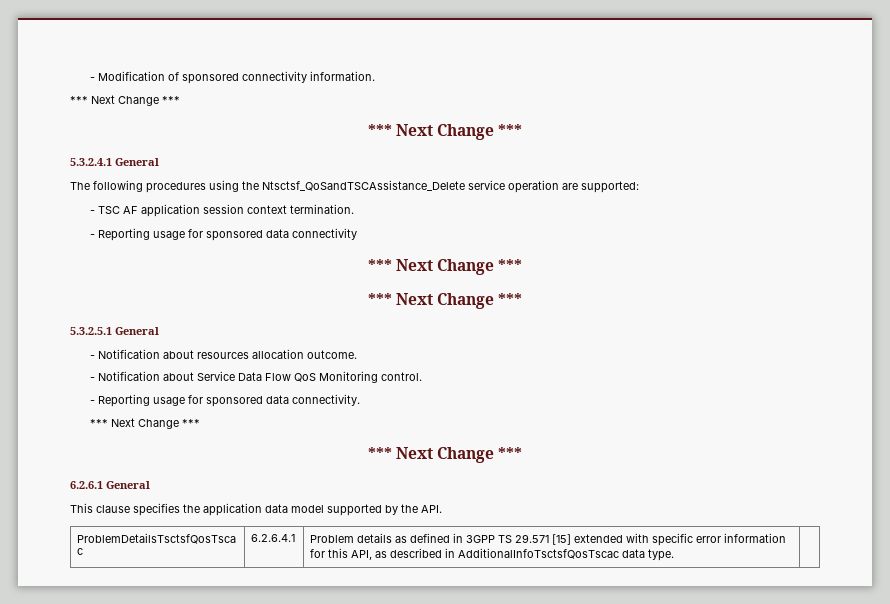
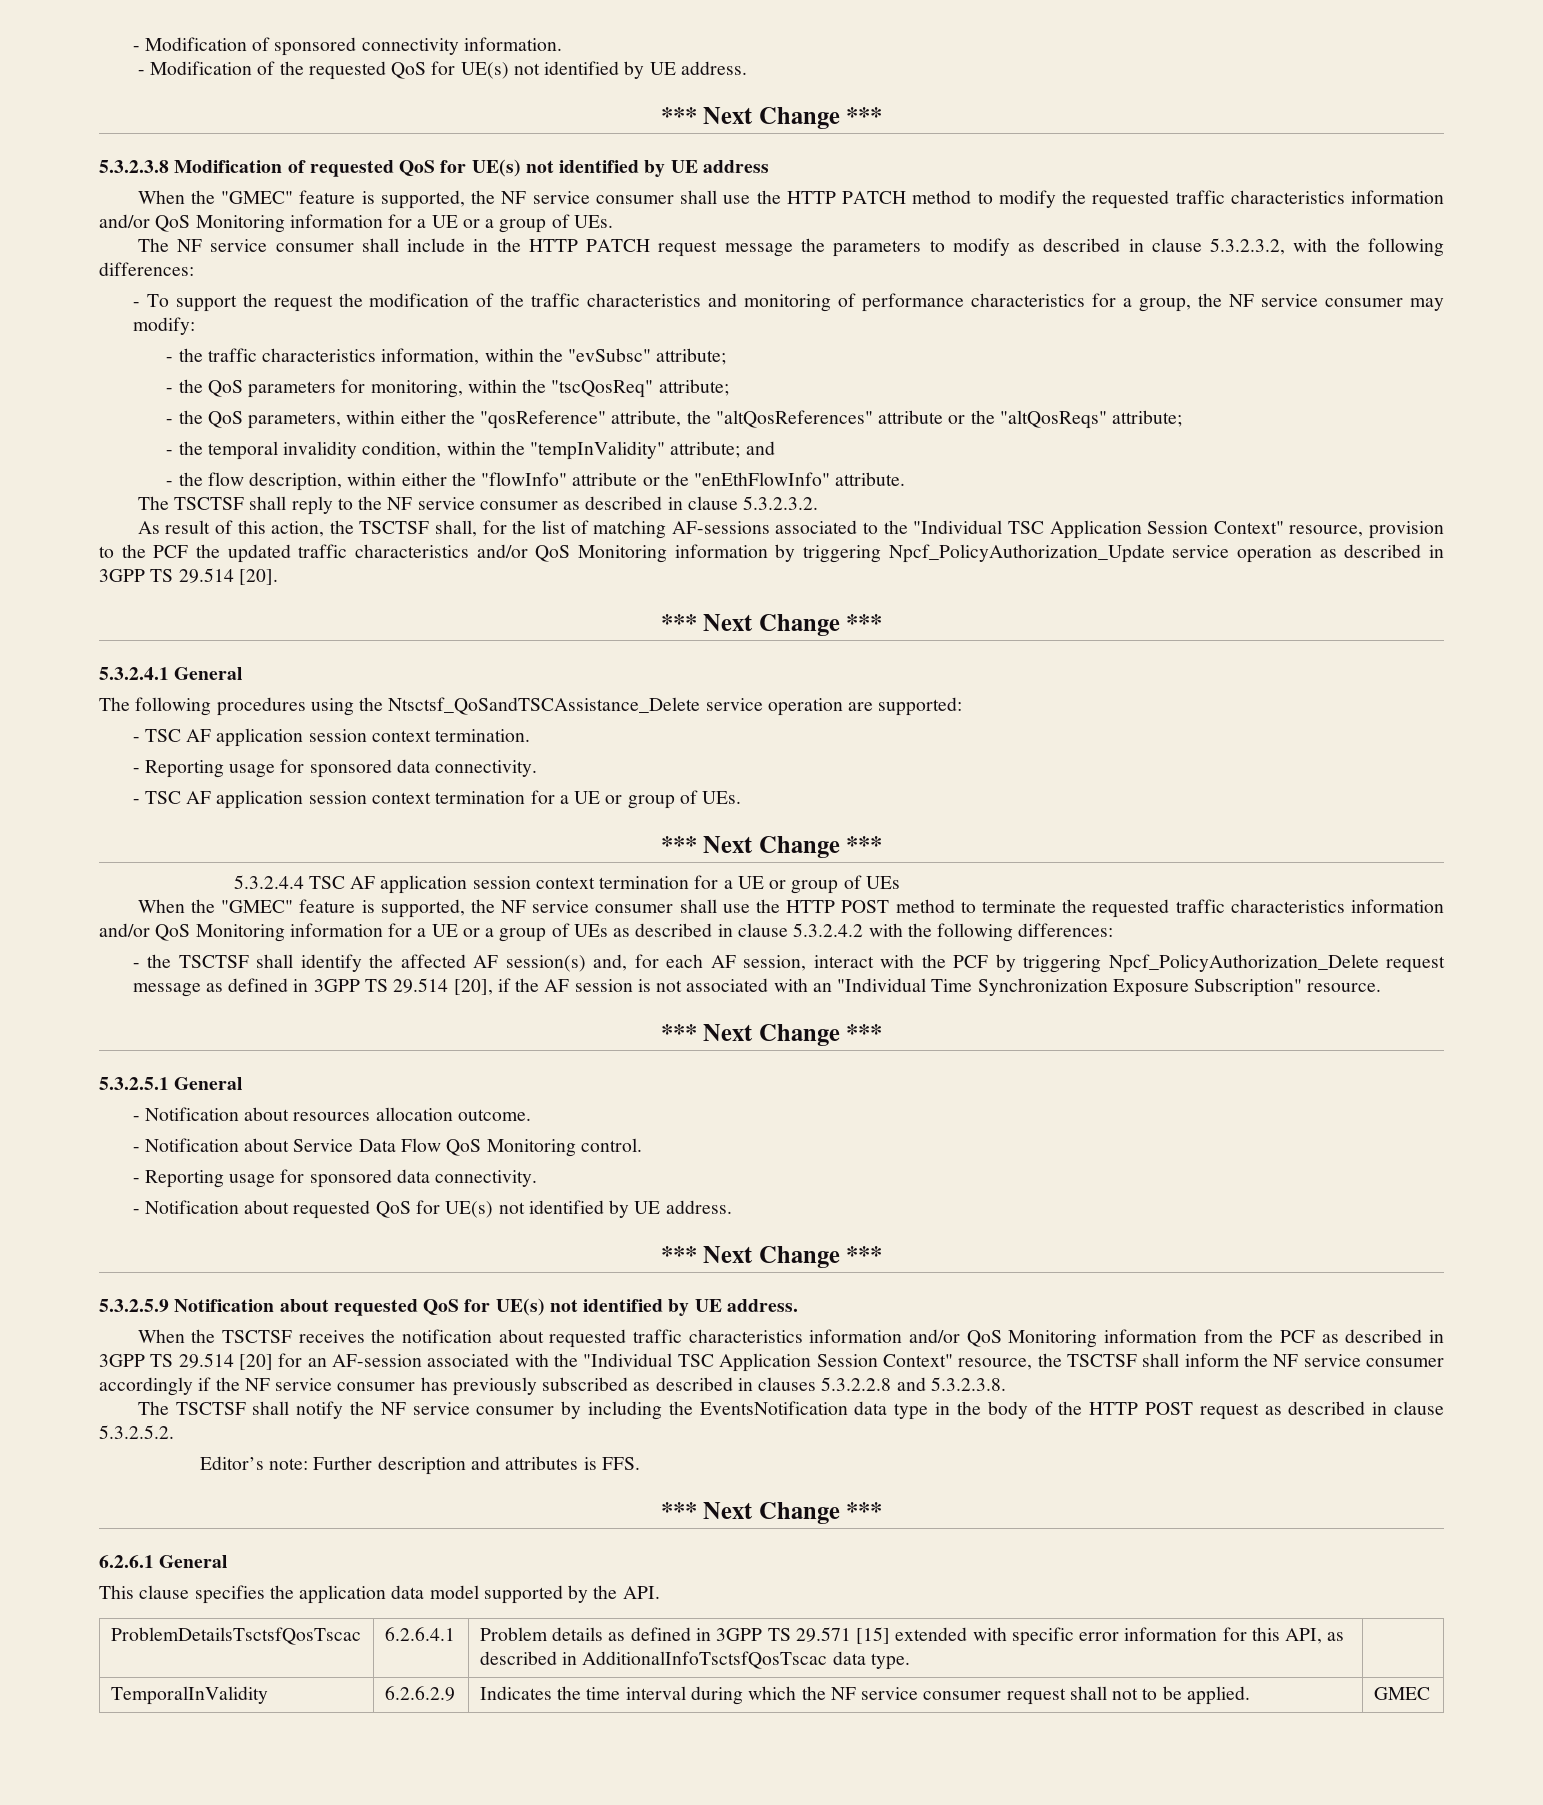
  - Modification of sponsored connectivity information.
+ - Modification of the requested QoS for UE(s) not identified by UE address.
  *** Next Change ***
+ 5.3.2.3.8 Modification of requested QoS for UE(s) not identified by UE address
+ When the "GMEC" feature is supported, the NF service consumer shall use the HTTP PATCH method to modify the requested traffic characteristics information and/or QoS Monitoring information for a UE or a group of UEs.
+ The NF service consumer shall include in the HTTP PATCH request message the parameters to modify as described in clause 5.3.2.3.2, with the following differences:
+ - To support the request the modification of the traffic characteristics and monitoring of performance characteristics for a group, the NF service consumer may modify:
+ - the traffic characteristics information, within the "evSubsc" attribute;
+ - the QoS parameters for monitoring, within the "tscQosReq" attribute;
+ - the QoS parameters, within either the "qosReference" attribute, the "altQosReferences" attribute or the "altQosReqs" attribute;
+ - the temporal invalidity condition, within the "tempInValidity" attribute; and
+ - the flow description, within either the "flowInfo" attribute or the "enEthFlowInfo" attribute.
+ The TSCTSF shall reply to the NF service consumer as described in clause 5.3.2.3.2.
+ As result of this action, the TSCTSF shall, for the list of matching AF-sessions associated to the "Individual TSC Application Session Context" resource, provision to the PCF the updated traffic characteristics and/or QoS Monitoring information by triggering Npcf_PolicyAuthorization_Update service operation as described in 3GPP TS 29.514 [20].
  - TSC AF application session context termination.
- - Reporting usage for sponsored data connectivity
+ - Reporting usage for sponsored data connectivity.
+ - TSC AF application session context termination for a UE or group of UEs.
  *** Next Change ***
+ 5.3.2.4.4 TSC AF application session context termination for a UE or group of UEs
+ When the "GMEC" feature is supported, the NF service consumer shall use the HTTP POST method to terminate the requested traffic characteristics information and/or QoS Monitoring information for a UE or a group of UEs as described in clause 5.3.2.4.2 with the following differences:
+ - the TSCTSF shall identify the affected AF session(s) and, for each AF session, interact with the PCF by triggering Npcf_PolicyAuthorization_Delete request message as defined in 3GPP TS 29.514 [20], if the AF session is not associated with an "Individual Time Synchronization Exposure Subscription" resource.
  - Notification about Service Data Flow QoS Monitoring control.
  - Reporting usage for sponsored data connectivity.
+ - Notification about requested QoS for UE(s) not identified by UE address.
  *** Next Change ***
+ 5.3.2.5.9 Notification about requested QoS for UE(s) not identified by UE address.
+ When the TSCTSF receives the notification about requested traffic characteristics information and/or QoS Monitoring information from the PCF as described in 3GPP TS 29.514 [20] for an AF-session associated with the "Individual TSC Application Session Context" resource, the TSCTSF shall inform the NF service consumer accordingly if the NF service consumer has previously subscribed as described in clauses 5.3.2.2.8 and 5.3.2.3.8.
+ The TSCTSF shall notify the NF service consumer by including the EventsNotification data type in the body of the HTTP POST request as described in clause 5.3.2.5.2.
+ Editor’s note: Further description and attributes is FFS.
+ TemporalInValidity | 6.2.6.2.9 | Indicates the time interval during which the NF service consumer request shall not to be applied. | GMEC

